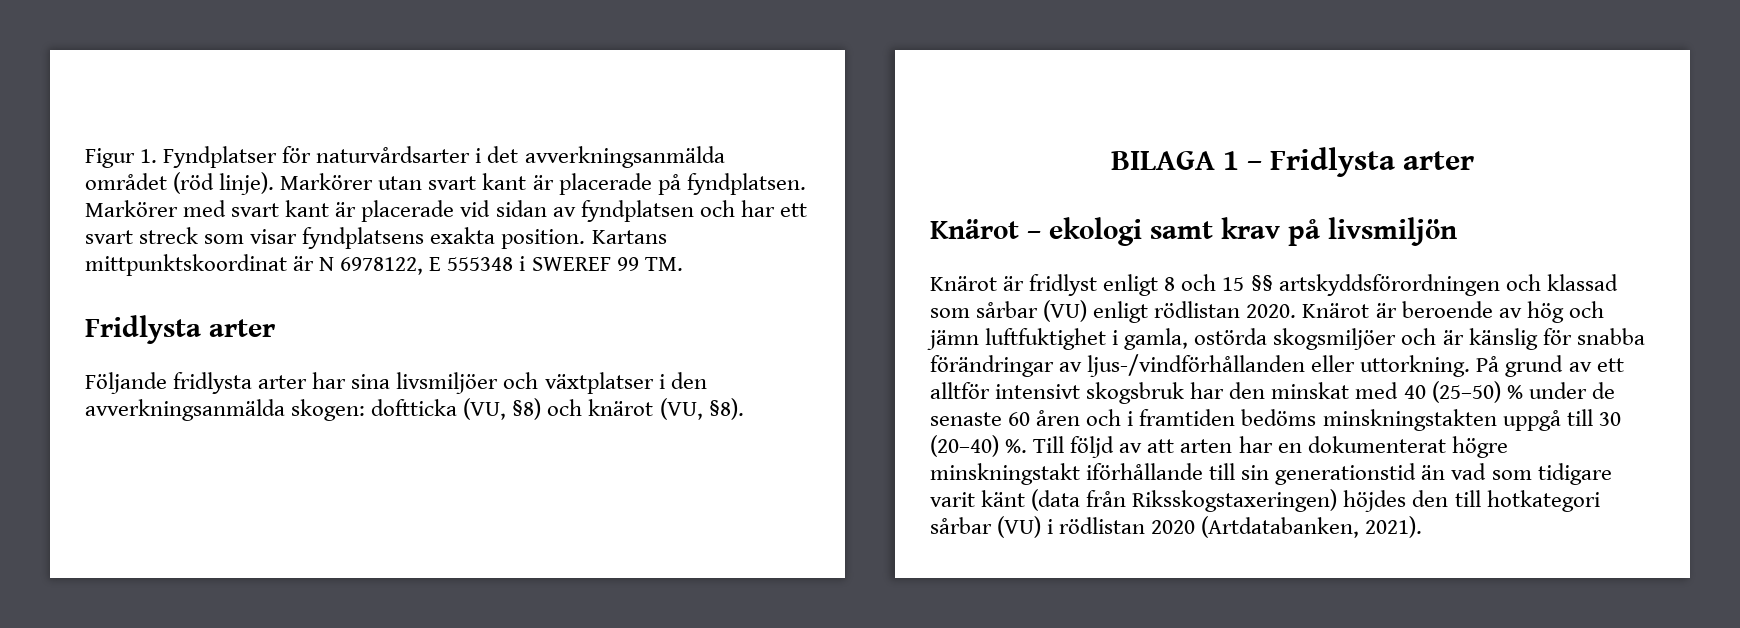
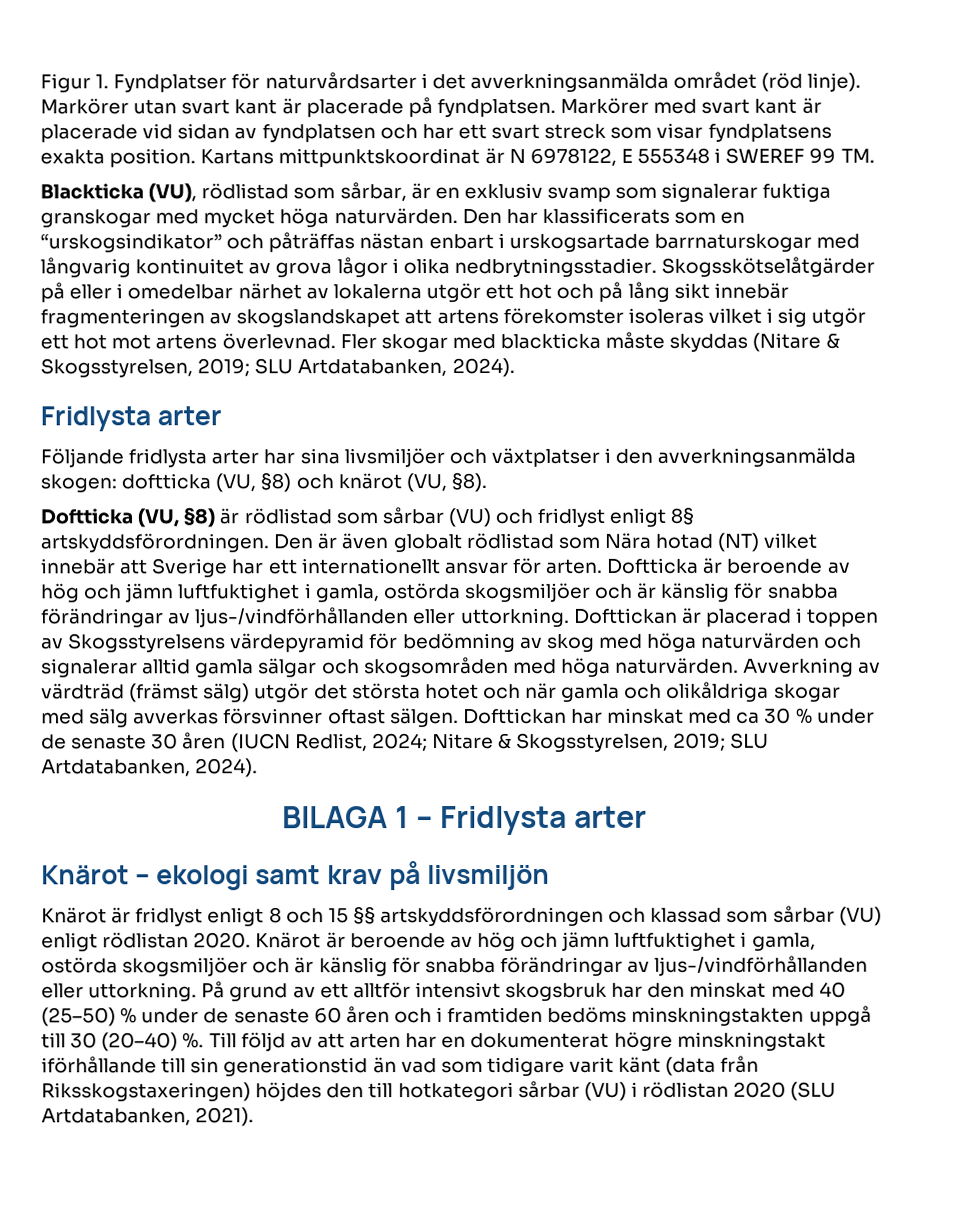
+ Blackticka (VU), rödlistad som sårbar, är en exklusiv svamp som signalerar fuktiga granskogar med mycket höga naturvärden. Den har klassificerats som en “urskogsindikator” och påträffas nästan enbart i urskogsartade barrnaturskogar med långvarig kontinuitet av grova lågor i olika nedbrytningsstadier. Skogsskötselåtgärder på eller i omedelbar närhet av lokalerna utgör ett hot och på lång sikt innebär fragmenteringen av skogslandskapet att artens förekomster isoleras vilket i sig utgör ett hot mot artens överlevnad. Fler skogar med blackticka måste skyddas (Nitare & Skogsstyrelsen, 2019; SLU Artdatabanken, 2024).
+ Doftticka (VU, §8) är rödlistad som sårbar (VU) och fridlyst enligt 8§ artskyddsförordningen. Den är även globalt rödlistad som Nära hotad (NT) vilket innebär att Sverige har ett internationellt ansvar för arten. Doftticka är beroende av hög och jämn luftfuktighet i gamla, ostörda skogsmiljöer och är känslig för snabba förändringar av ljus-/vindförhållanden eller uttorkning. Dofttickan är placerad i toppen av Skogsstyrelsens värdepyramid för bedömning av skog med höga naturvärden och signalerar alltid gamla sälgar och skogsområden med höga naturvärden. Avverkning av värdträd (främst sälg) utgör det största hotet och när gamla och olikåldriga skogar med sälg avverkas försvinner oftast sälgen. Dofttickan har minskat med ca 30 % under de senaste 30 åren (IUCN Redlist, 2024; Nitare & Skogsstyrelsen, 2019; SLU Artdatabanken, 2024).
- Till följd av att arten har en dokumenterat högre minskningstakt iförhållande till sin generationstid än vad som tidigare varit känt (data från Riksskogstaxeringen) höjdes den till hotkategori sårbar (VU) i rödlistan 2020 (Artdatabanken, 2021).
+ Till följd av att arten har en dokumenterat högre minskningstakt iförhållande till sin generationstid än vad som tidigare varit känt (data från Riksskogstaxeringen) höjdes den till hotkategori sårbar (VU) i rödlistan 2020 (SLU Artdatabanken, 2021).

